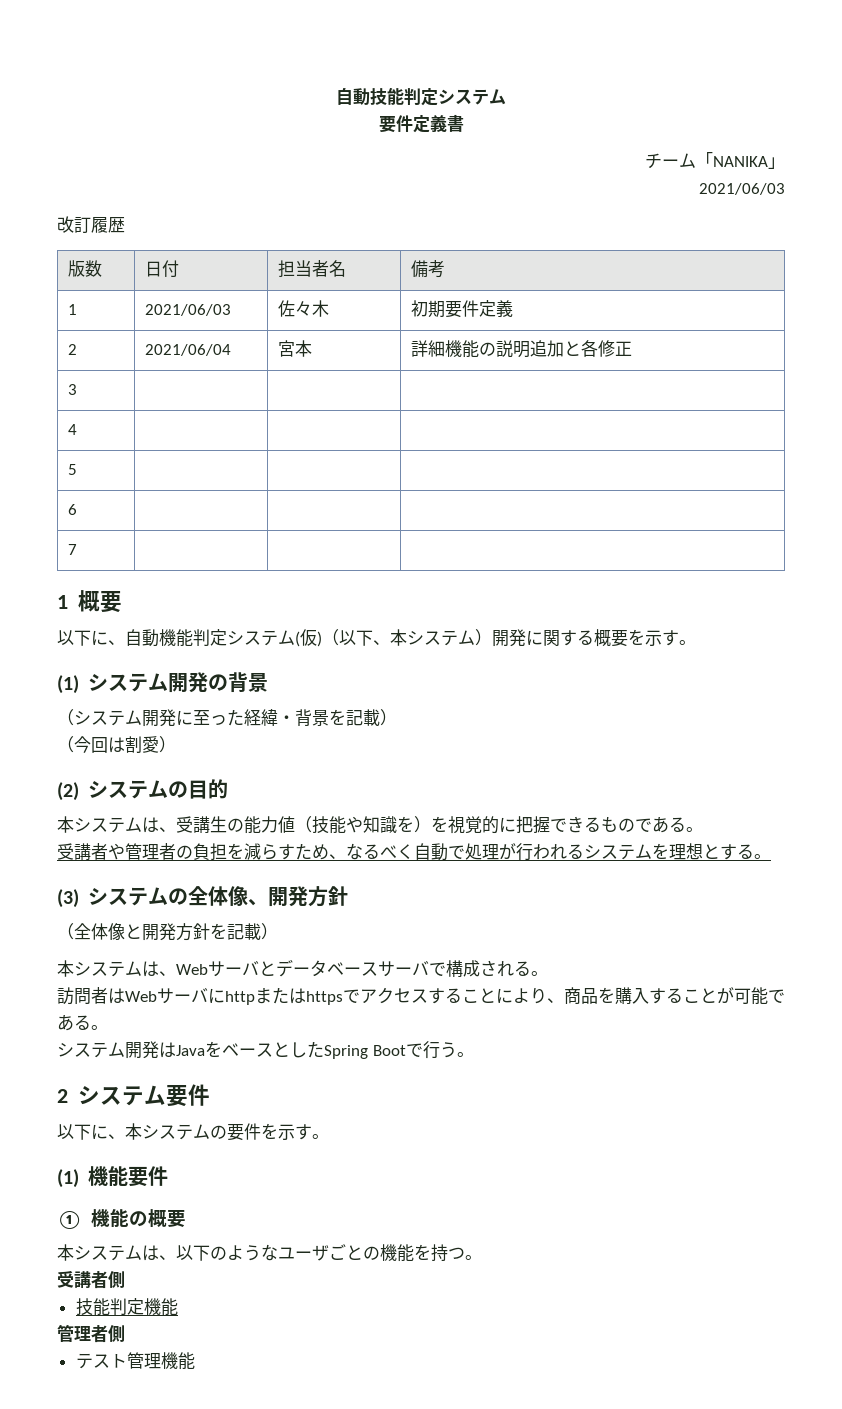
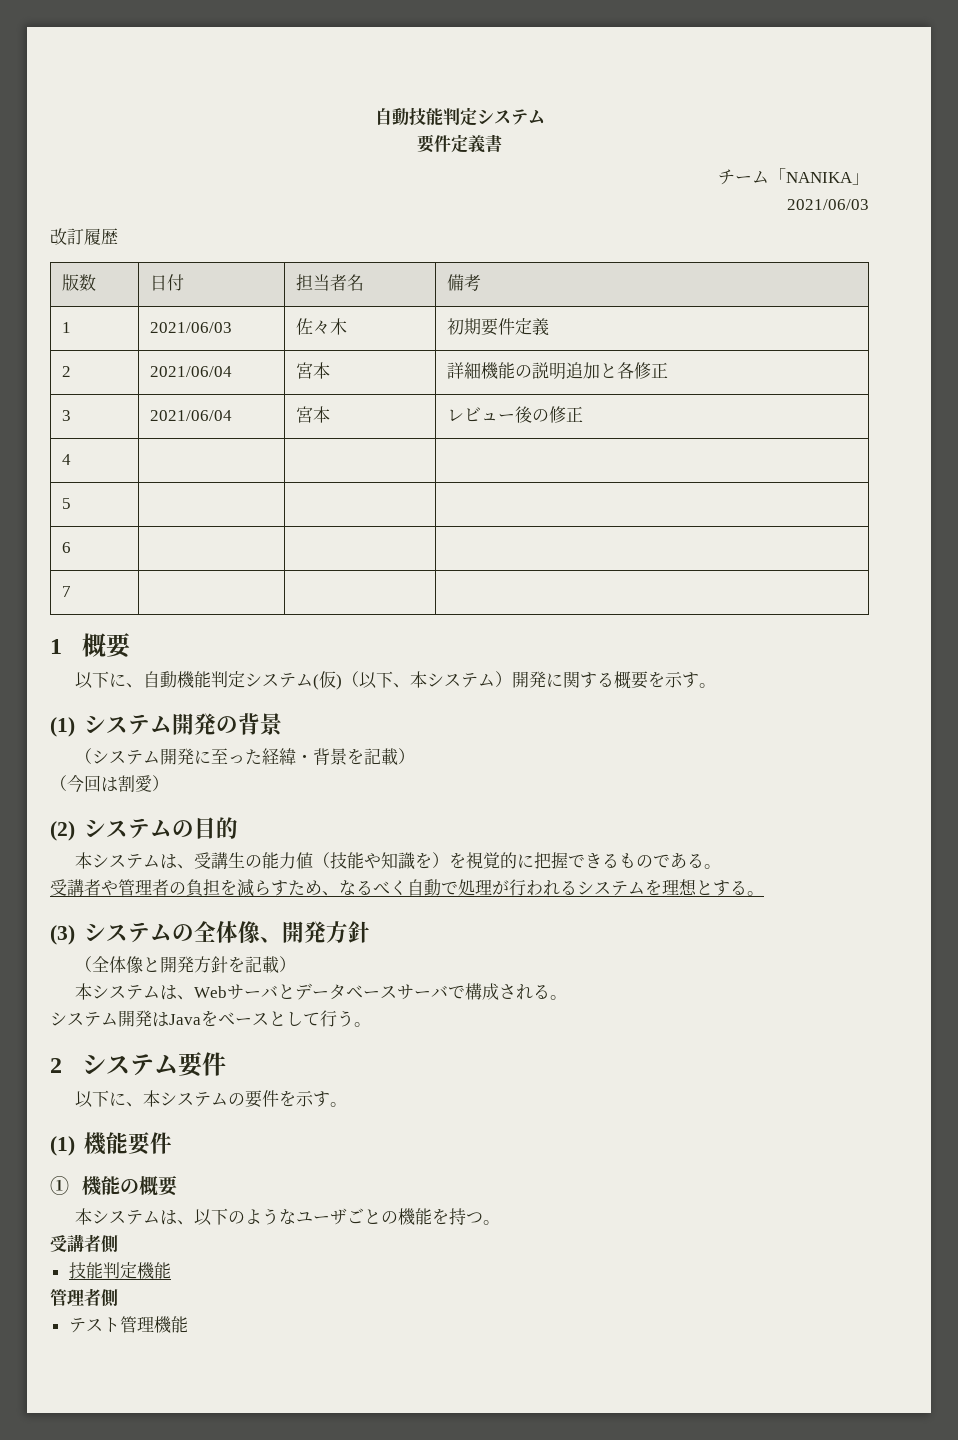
- 3 | | |
+ 3 | 2021/06/04 | 宮本 | レビュー後の修正
- 訪問者はWebサーバにhttpまたはhttpsでアクセスすることにより、商品を購入することが可能である。
- システム開発はJavaをベースとしたSpring Bootで行う。
+ システム開発はJavaをベースとして行う。

